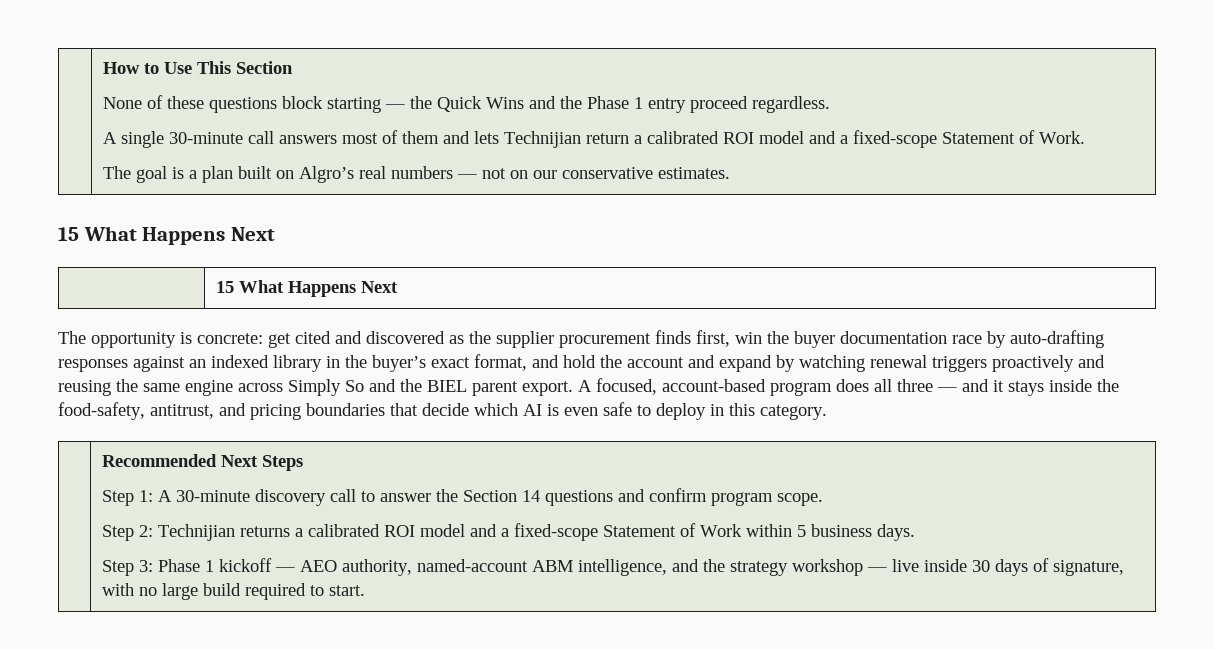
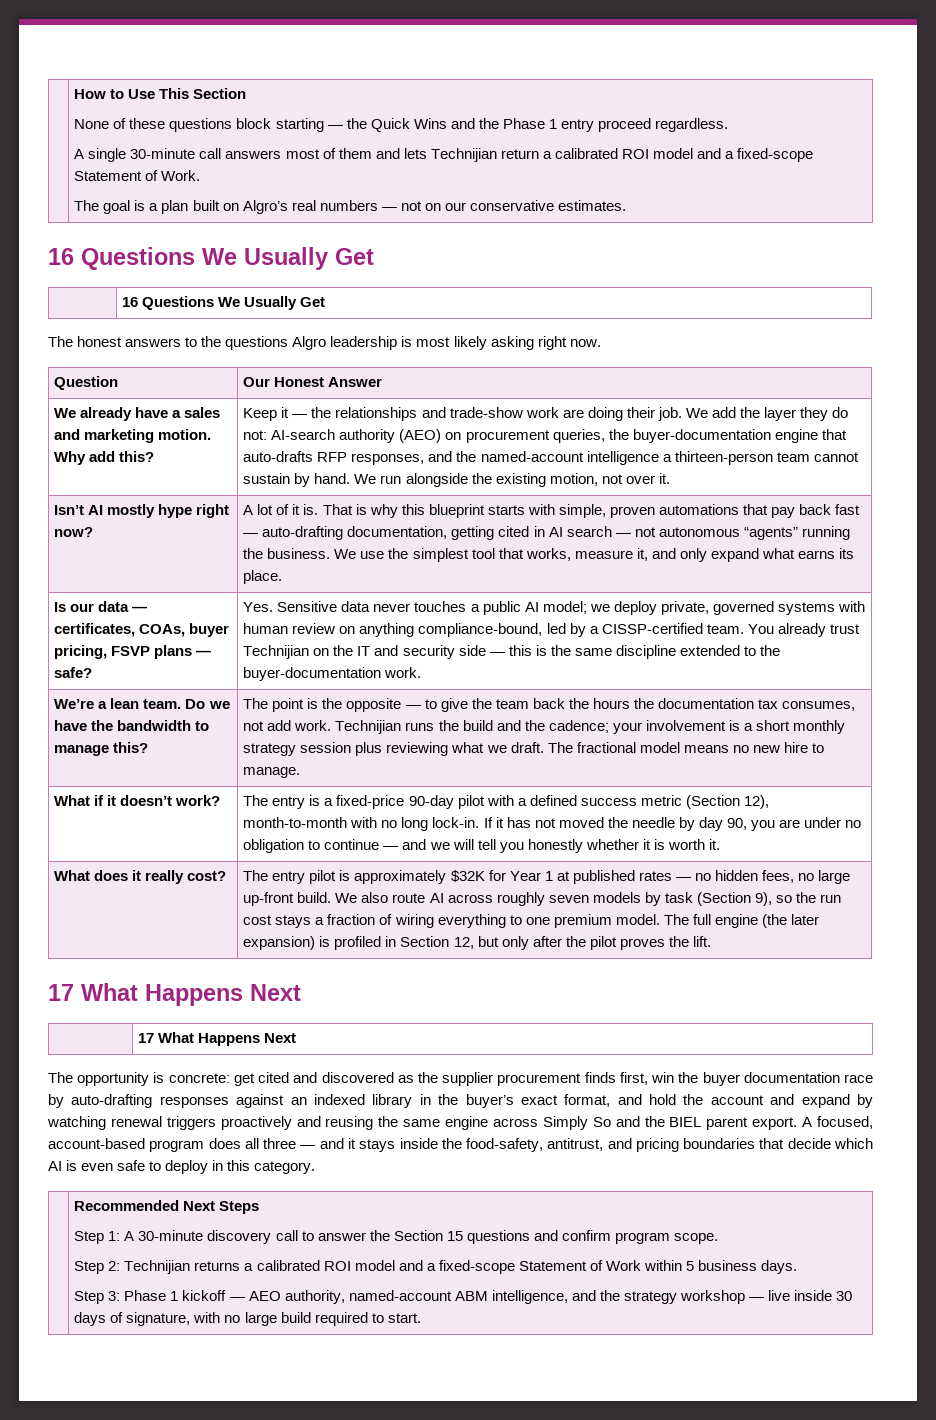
  The goal is a plan built on Algro’s real numbers — not on our conservative estimates.
- 15 What Happens Next
+ 16 Questions We Usually Get
+ | 16 Questions We Usually Get
+ The honest answers to the questions Algro leadership is most likely asking right now.
+ Question | Our Honest Answer
+ We already have a sales and marketing motion. Why add this? | Keep it — the relationships and trade-show work are doing their job. We add the layer they do not: AI-search authority (AEO) on procurement queries, the buyer-documentation engine that auto-drafts RFP responses, and the named-account intelligence a thirteen-person team cannot sustain by hand. We run alongside the existing motion, not over it.
+ Isn’t AI mostly hype right now? | A lot of it is. That is why this blueprint starts with simple, proven automations that pay back fast — auto-drafting documentation, getting cited in AI search — not autonomous “agents” running the business. We use the simplest tool that works, measure it, and only expand what earns its place.
+ Is our data — certificates, COAs, buyer pricing, FSVP plans — safe? | Yes. Sensitive data never touches a public AI model; we deploy private, governed systems with human review on anything compliance-bound, led by a CISSP-certified team. You already trust Technijian on the IT and security side — this is the same discipline extended to the buyer-documentation work.
+ We’re a lean team. Do we have the bandwidth to manage this? | The point is the opposite — to give the team back the hours the documentation tax consumes, not add work. Technijian runs the build and the cadence; your involvement is a short monthly strategy session plus reviewing what we draft. The fractional model means no new hire to manage.
+ What if it doesn’t work? | The entry is a fixed-price 90-day pilot with a defined success metric (Section 12), month-to-month with no long lock-in. If it has not moved the needle by day 90, you are under no obligation to continue — and we will tell you honestly whether it is worth it.
+ What does it really cost? | The entry pilot is approximately $32K for Year 1 at published rates — no hidden fees, no large up-front build. We also route AI across roughly seven models by task (Section 9), so the run cost stays a fraction of wiring everything to one premium model. The full engine (the later expansion) is profiled in Section 12, but only after the pilot proves the lift.
+ 17 What Happens Next
- | 15 What Happens Next
+ | 17 What Happens Next
- Step 1: A 30-minute discovery call to answer the Section 14 questions and confirm program scope.
+ Step 1: A 30-minute discovery call to answer the Section 15 questions and confirm program scope.

